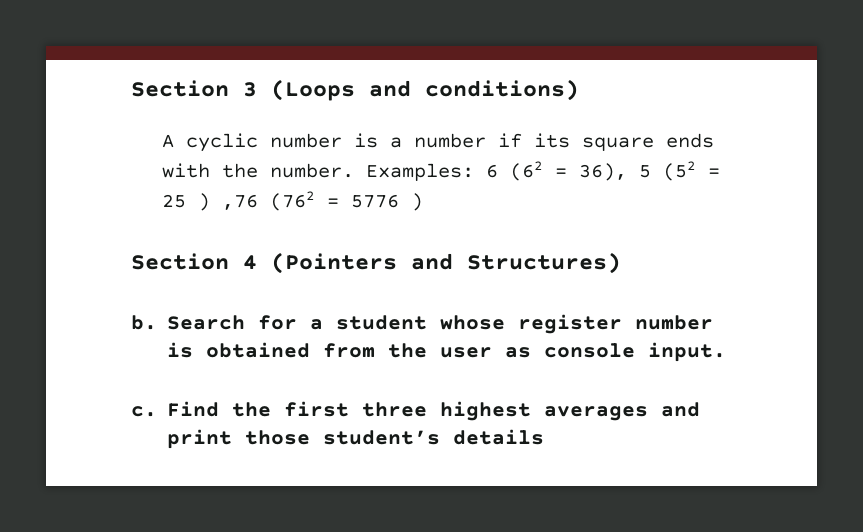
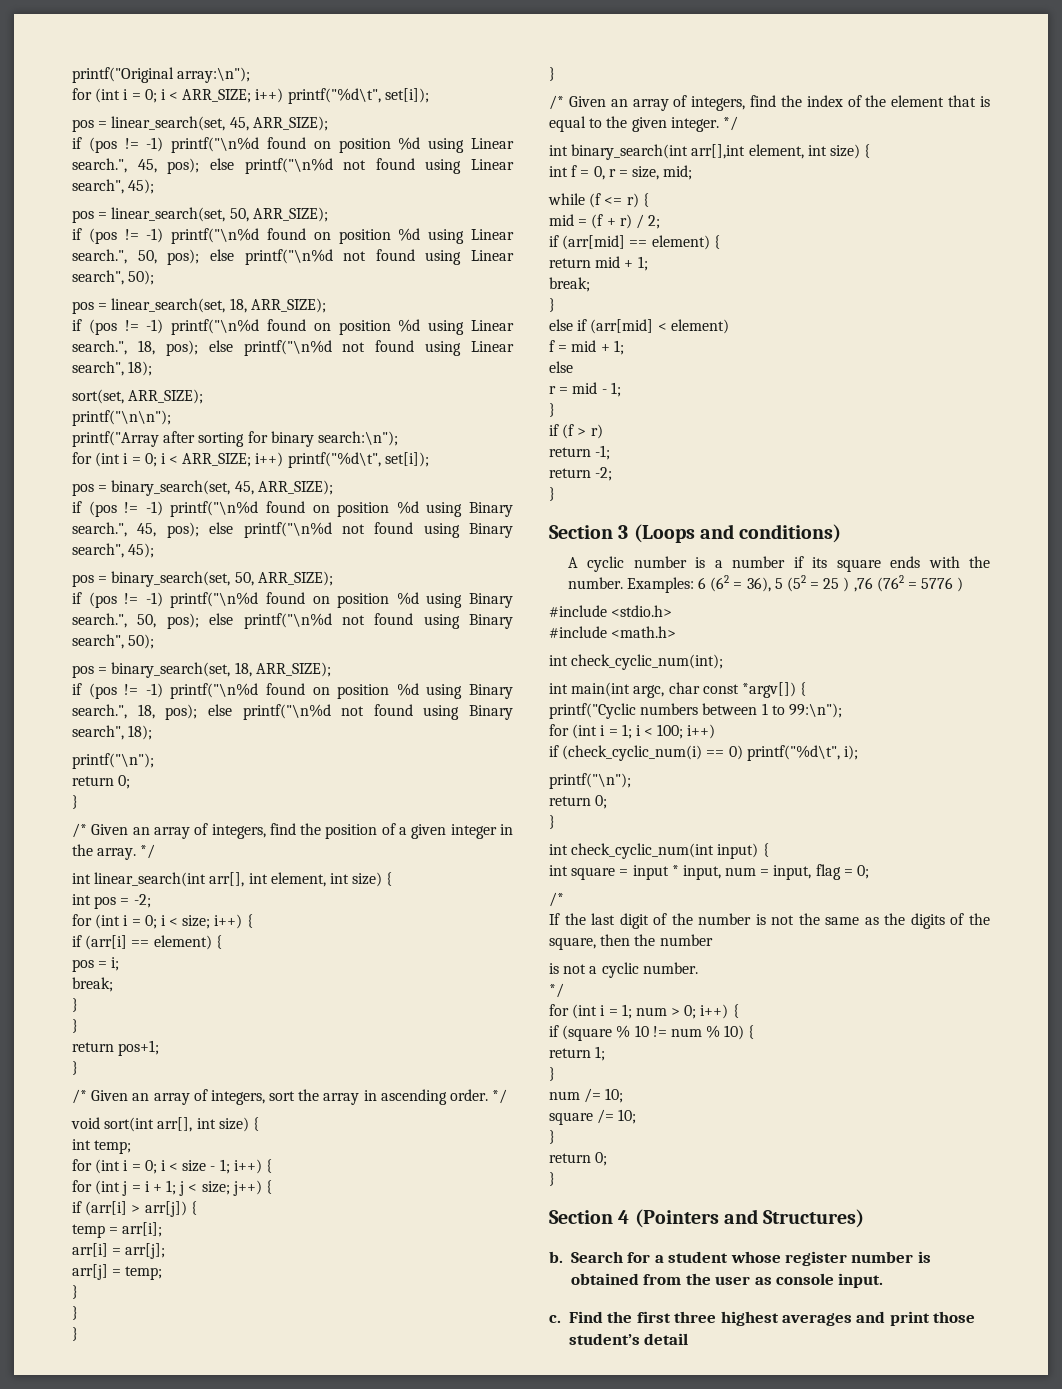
+ printf("Original array:\n");
+ for (int i = 0; i < ARR_SIZE; i++) printf("%d\t", set[i]);
+ pos = linear_search(set, 45, ARR_SIZE);
+ if (pos != -1) printf("\n%d found on position %d using Linear search.", 45, pos); else printf("\n%d not found using Linear search", 45);
+ pos = linear_search(set, 50, ARR_SIZE);
+ if (pos != -1) printf("\n%d found on position %d using Linear search.", 50, pos); else printf("\n%d not found using Linear search", 50);
+ pos = linear_search(set, 18, ARR_SIZE);
+ if (pos != -1) printf("\n%d found on position %d using Linear search.", 18, pos); else printf("\n%d not found using Linear search", 18);
+ sort(set, ARR_SIZE);
+ printf("\n\n");
+ printf("Array after sorting for binary search:\n");
+ for (int i = 0; i < ARR_SIZE; i++) printf("%d\t", set[i]);
+ pos = binary_search(set, 45, ARR_SIZE);
+ if (pos != -1) printf("\n%d found on position %d using Binary search.", 45, pos); else printf("\n%d not found using Binary search", 45);
+ pos = binary_search(set, 50, ARR_SIZE);
+ if (pos != -1) printf("\n%d found on position %d using Binary search.", 50, pos); else printf("\n%d not found using Binary search", 50);
+ pos = binary_search(set, 18, ARR_SIZE);
+ if (pos != -1) printf("\n%d found on position %d using Binary search.", 18, pos); else printf("\n%d not found using Binary search", 18);
+ printf("\n");
+ return 0;
+ }
+ /* Given an array of integers, find the position of a given integer in the array. */
+ int linear_search(int arr[], int element, int size) {
+ int pos = -2;
+ for (int i = 0; i < size; i++) {
+ if (arr[i] == element) {
+ pos = i;
+ break;
+ }
+ }
+ return pos+1;
+ }
+ /* Given an array of integers, sort the array in ascending order. */
+ void sort(int arr[], int size) {
+ int temp;
+ for (int i = 0; i < size - 1; i++) {
+ for (int j = i + 1; j < size; j++) {
+ if (arr[i] > arr[j]) {
+ temp = arr[i];
+ arr[i] = arr[j];
+ arr[j] = temp;
+ }
+ }
+ }
+ }
+ /* Given an array of integers, find the index of the element that is equal to the given integer. */
+ int binary_search(int arr[],int element, int size) {
+ int f = 0, r = size, mid;
+ while (f <= r) {
+ mid = (f + r) / 2;
+ if (arr[mid] == element) {
+ return mid + 1;
+ break;
+ }
+ else if (arr[mid] < element)
+ f = mid + 1;
+ else
+ r = mid - 1;
+ }
+ if (f > r)
+ return -1;
+ return -2;
+ }
+ #include <stdio.h>
+ #include <math.h>
+ int check_cyclic_num(int);
+ int main(int argc, char const *argv[]) {
+ printf("Cyclic numbers between 1 to 99:\n");
+ for (int i = 1; i < 100; i++)
+ if (check_cyclic_num(i) == 0) printf("%d\t", i);
+ printf("\n");
+ return 0;
+ }
+ int check_cyclic_num(int input) {
+ int square = input * input, num = input, flag = 0;
+ /*
+ If the last digit of the number is not the same as the digits of the square, then the number
+ is not a cyclic number.
+ */
+ for (int i = 1; num > 0; i++) {
+ if (square % 10 != num % 10) {
+ return 1;
+ }
+ num /= 10;
+ square /= 10;
+ }
+ return 0;
+ }
- Find the first three highest averages and print those student’s details
+ Find the first three highest averages and print those student’s detail

